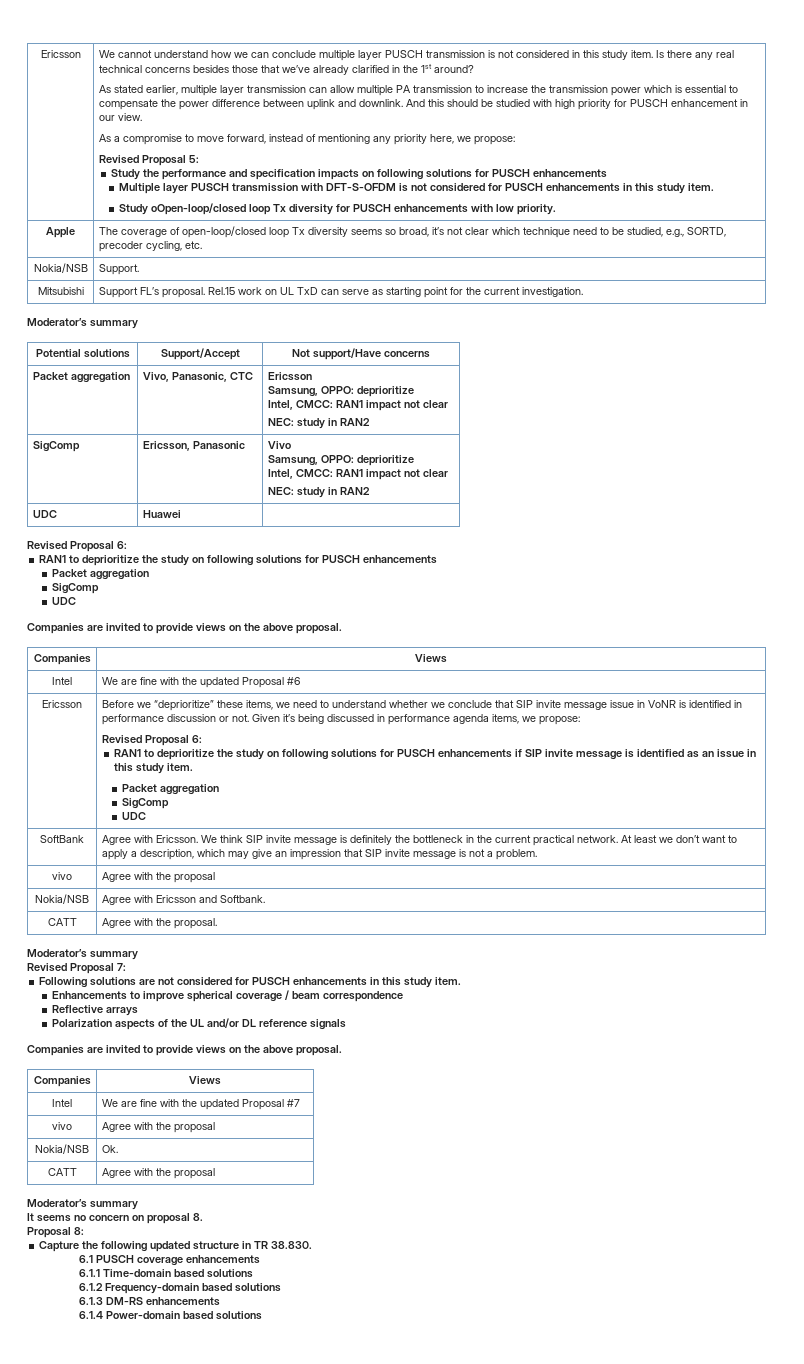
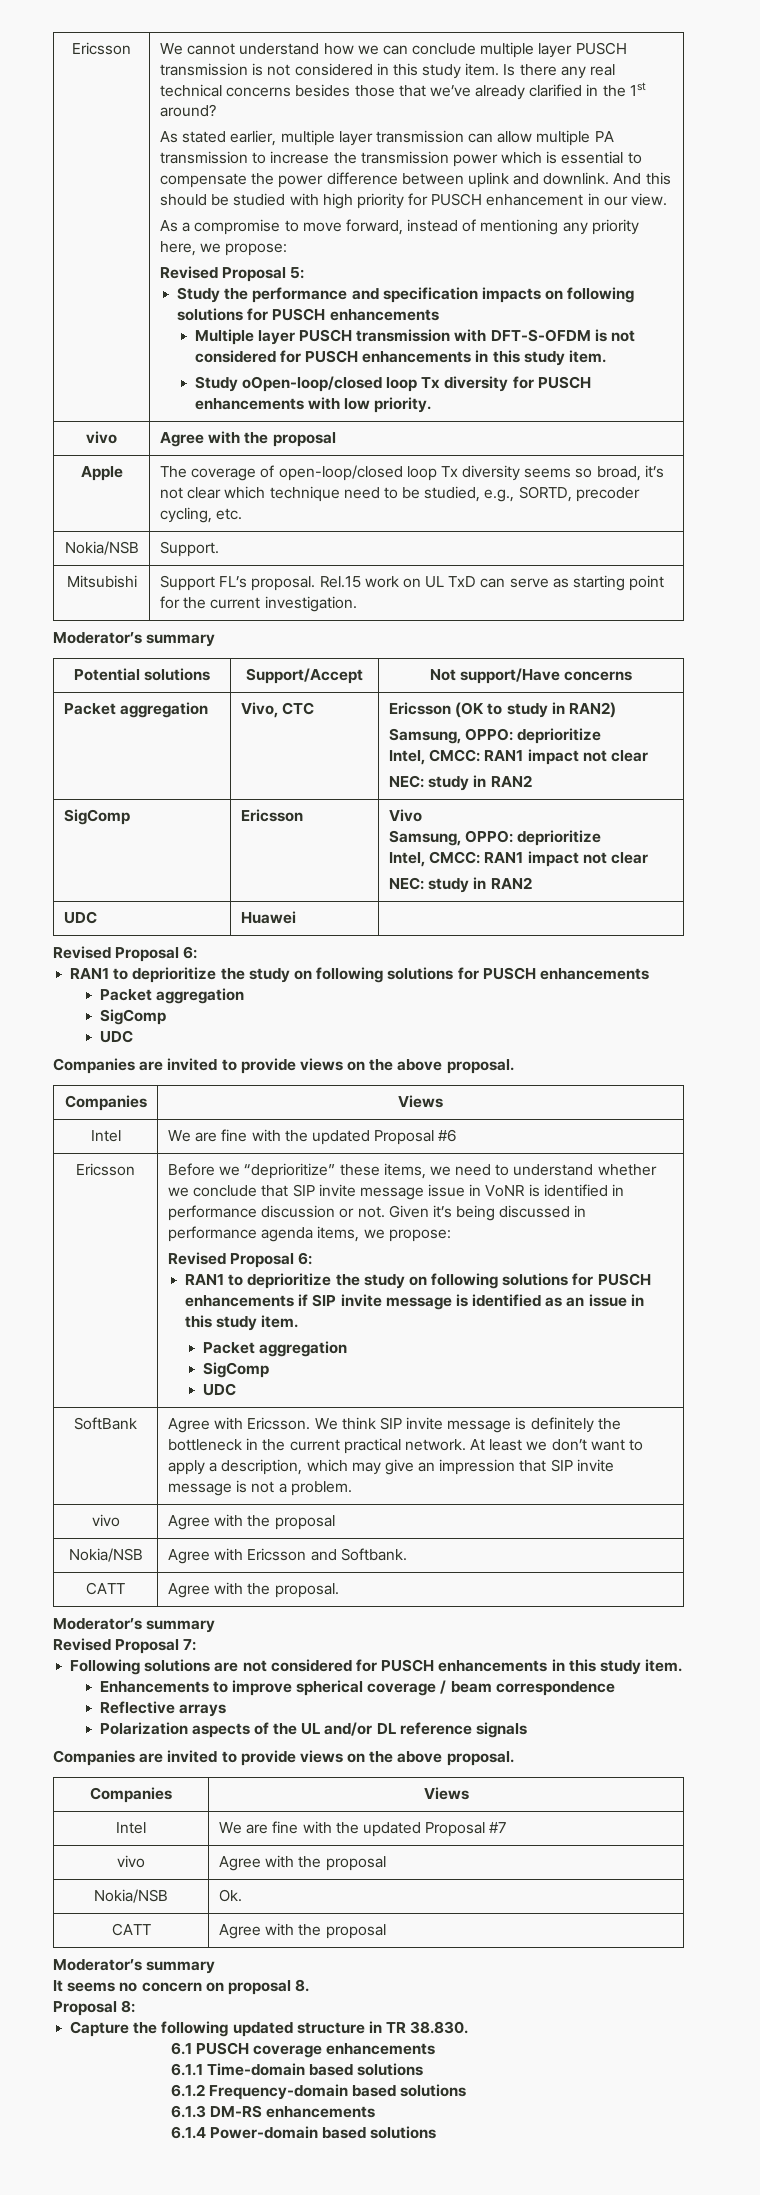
  Study oOpen-loop/closed loop Tx diversity for PUSCH enhancements with low priority.
+ vivo | Agree with the proposal
- Packet aggregation | Vivo, Panasonic, CTC | Ericsson
+ Packet aggregation | Vivo, CTC | Ericsson (OK to study in RAN2)
- SigComp | Ericsson, Panasonic | Vivo
+ SigComp | Ericsson | Vivo

